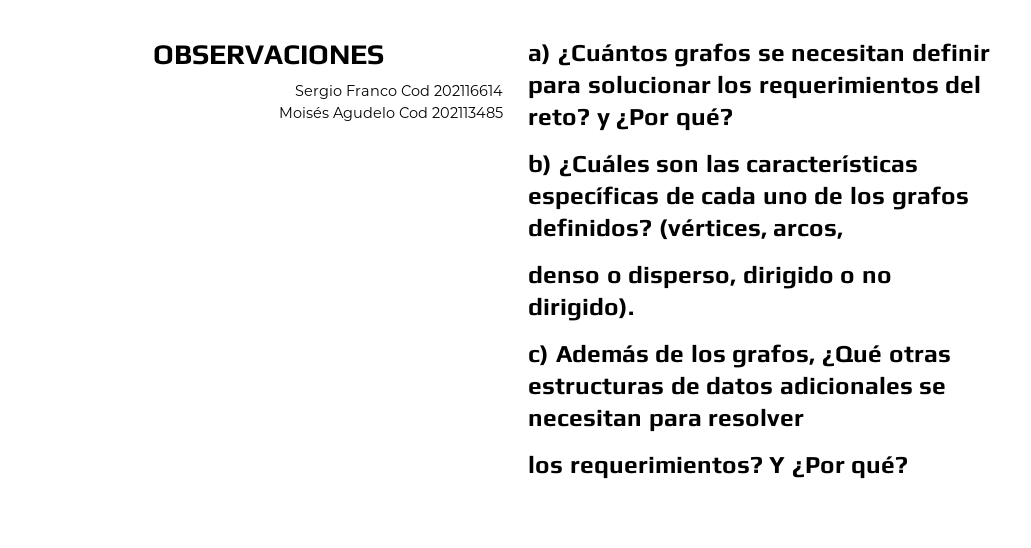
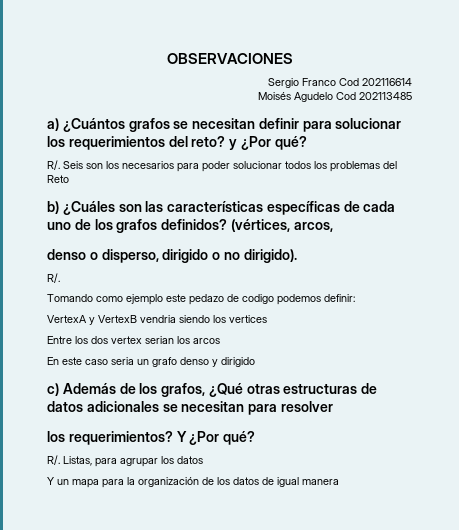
+ R/. Seis son los necesarios para poder solucionar todos los problemas del Reto
  denso o disperso, dirigido o no dirigido).
+ R/.
+ Tomando como ejemplo este pedazo de codigo podemos definir:
+ VertexA y VertexB vendria siendo los vertices
+ Entre los dos vertex serian los arcos
+ En este caso seria un grafo denso y dirigido
+ R/. Listas, para agrupar los datos
+ Y un mapa para la organización de los datos de igual manera

